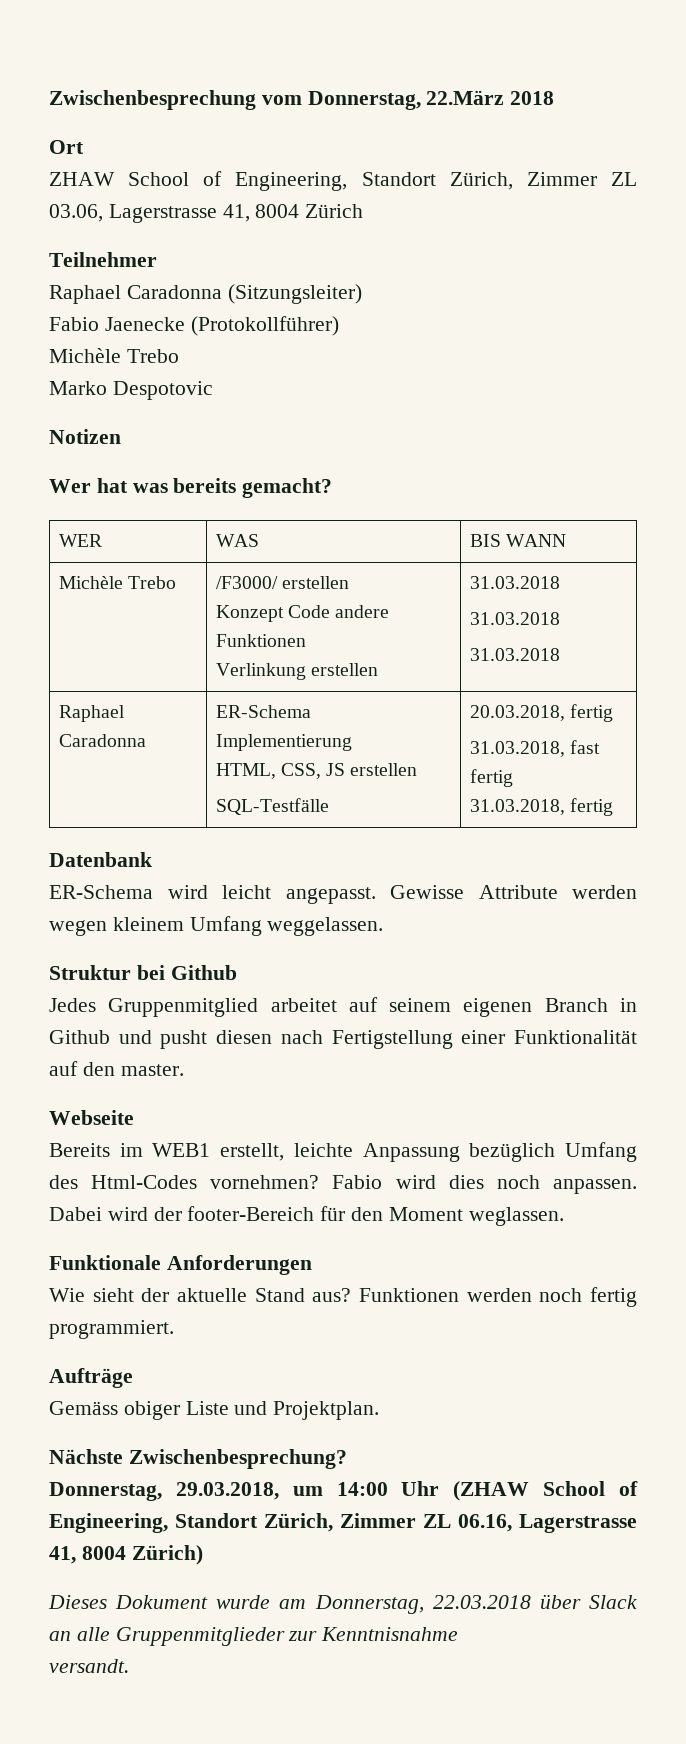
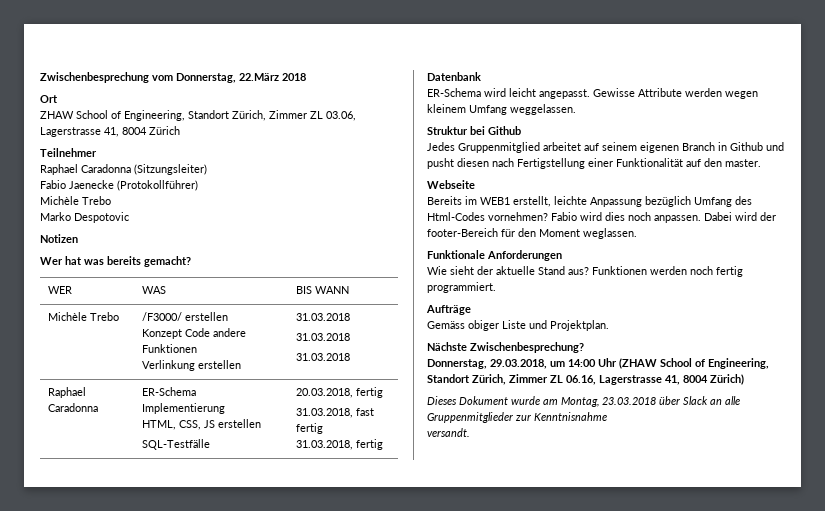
- Dieses Dokument wurde am Donnerstag, 22.03.2018 über Slack an alle Gruppenmitglieder zur Kenntnisnahme
+ Dieses Dokument wurde am Montag, 23.03.2018 über Slack an alle Gruppenmitglieder zur Kenntnisnahme

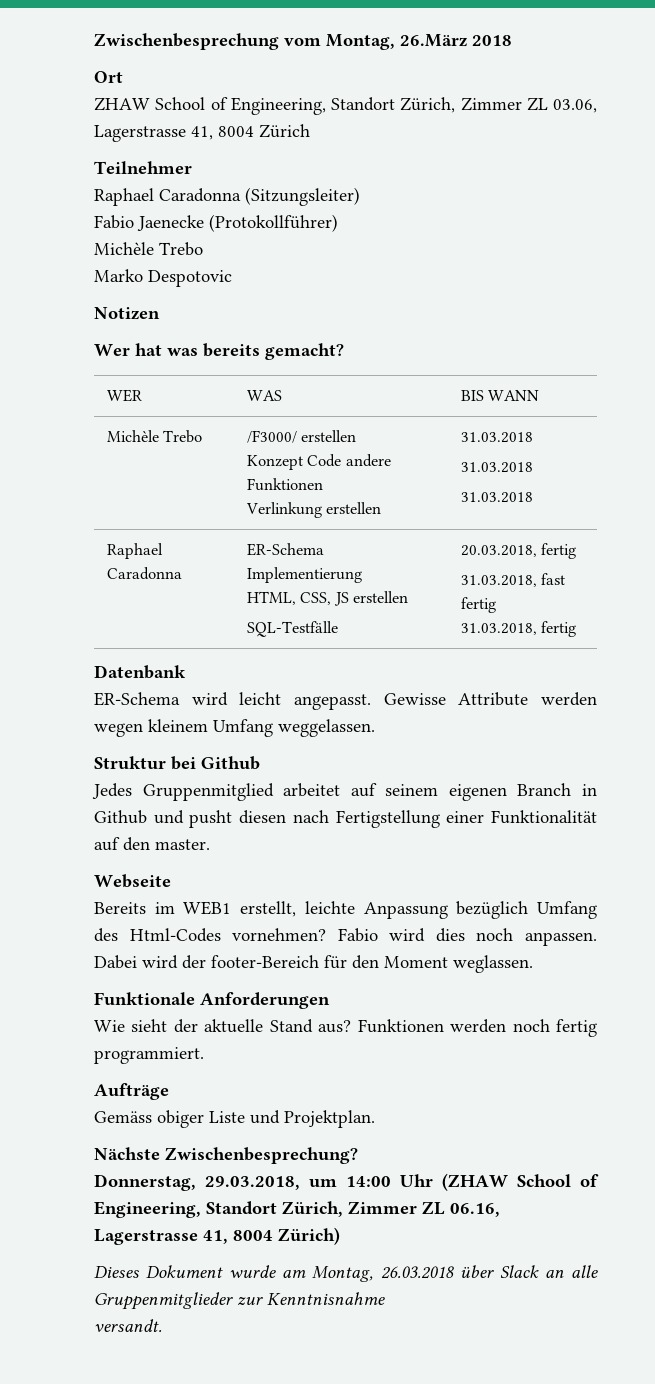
- Zwischenbesprechung vom Donnerstag, 22.März 2018
+ Zwischenbesprechung vom Montag, 26.März 2018
- Dieses Dokument wurde am Montag, 23.03.2018 über Slack an alle Gruppenmitglieder zur Kenntnisnahme
+ Dieses Dokument wurde am Montag, 26.03.2018 über Slack an alle Gruppenmitglieder zur Kenntnisnahme

